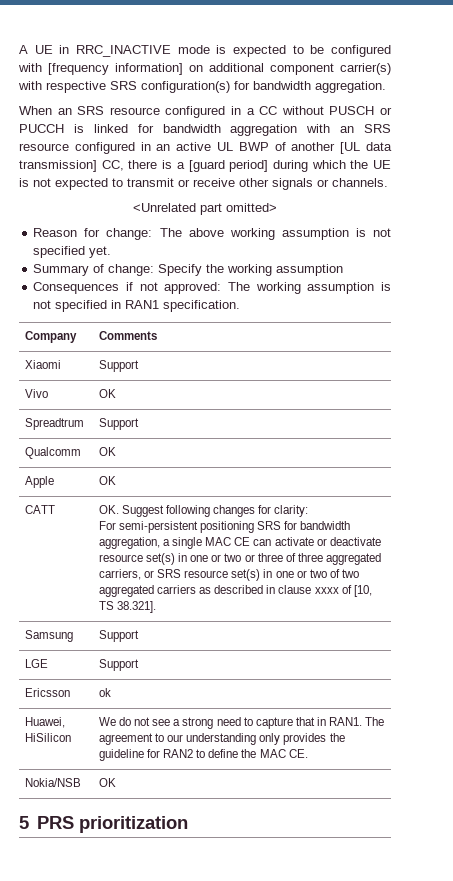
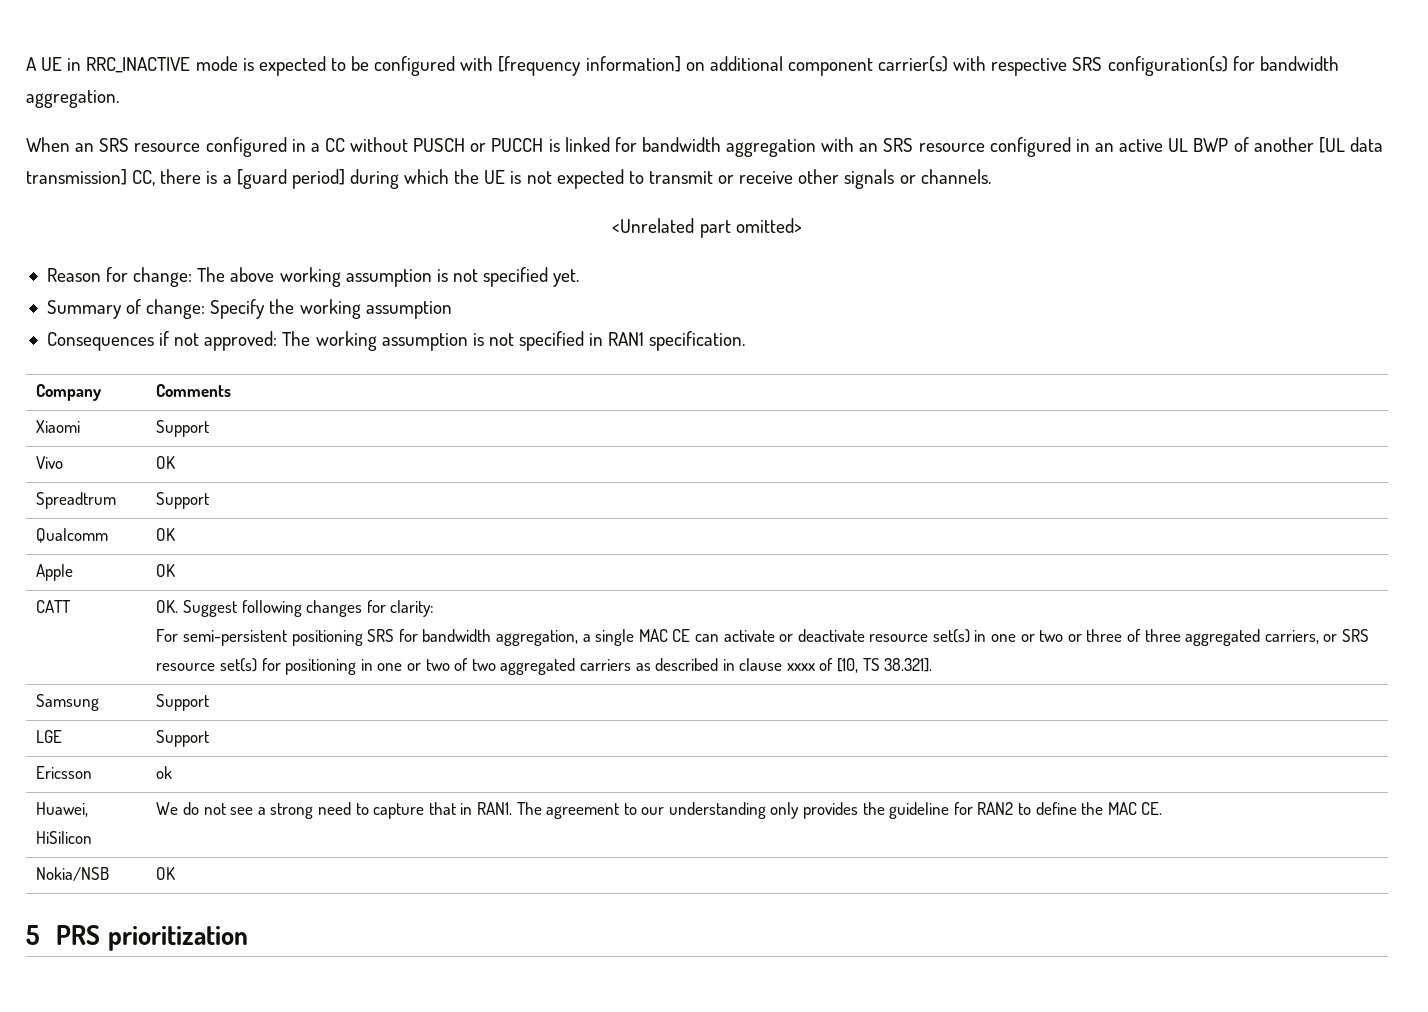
- For semi-persistent positioning SRS for bandwidth aggregation, a single MAC CE can activate or deactivate resource set(s) in one or two or three of three aggregated carriers, or SRS resource set(s) in one or two of two aggregated carriers as described in clause xxxx of [10, TS 38.321].
+ For semi-persistent positioning SRS for bandwidth aggregation, a single MAC CE can activate or deactivate resource set(s) in one or two or three of three aggregated carriers, or SRS resource set(s) for positioning in one or two of two aggregated carriers as described in clause xxxx of [10, TS 38.321].

